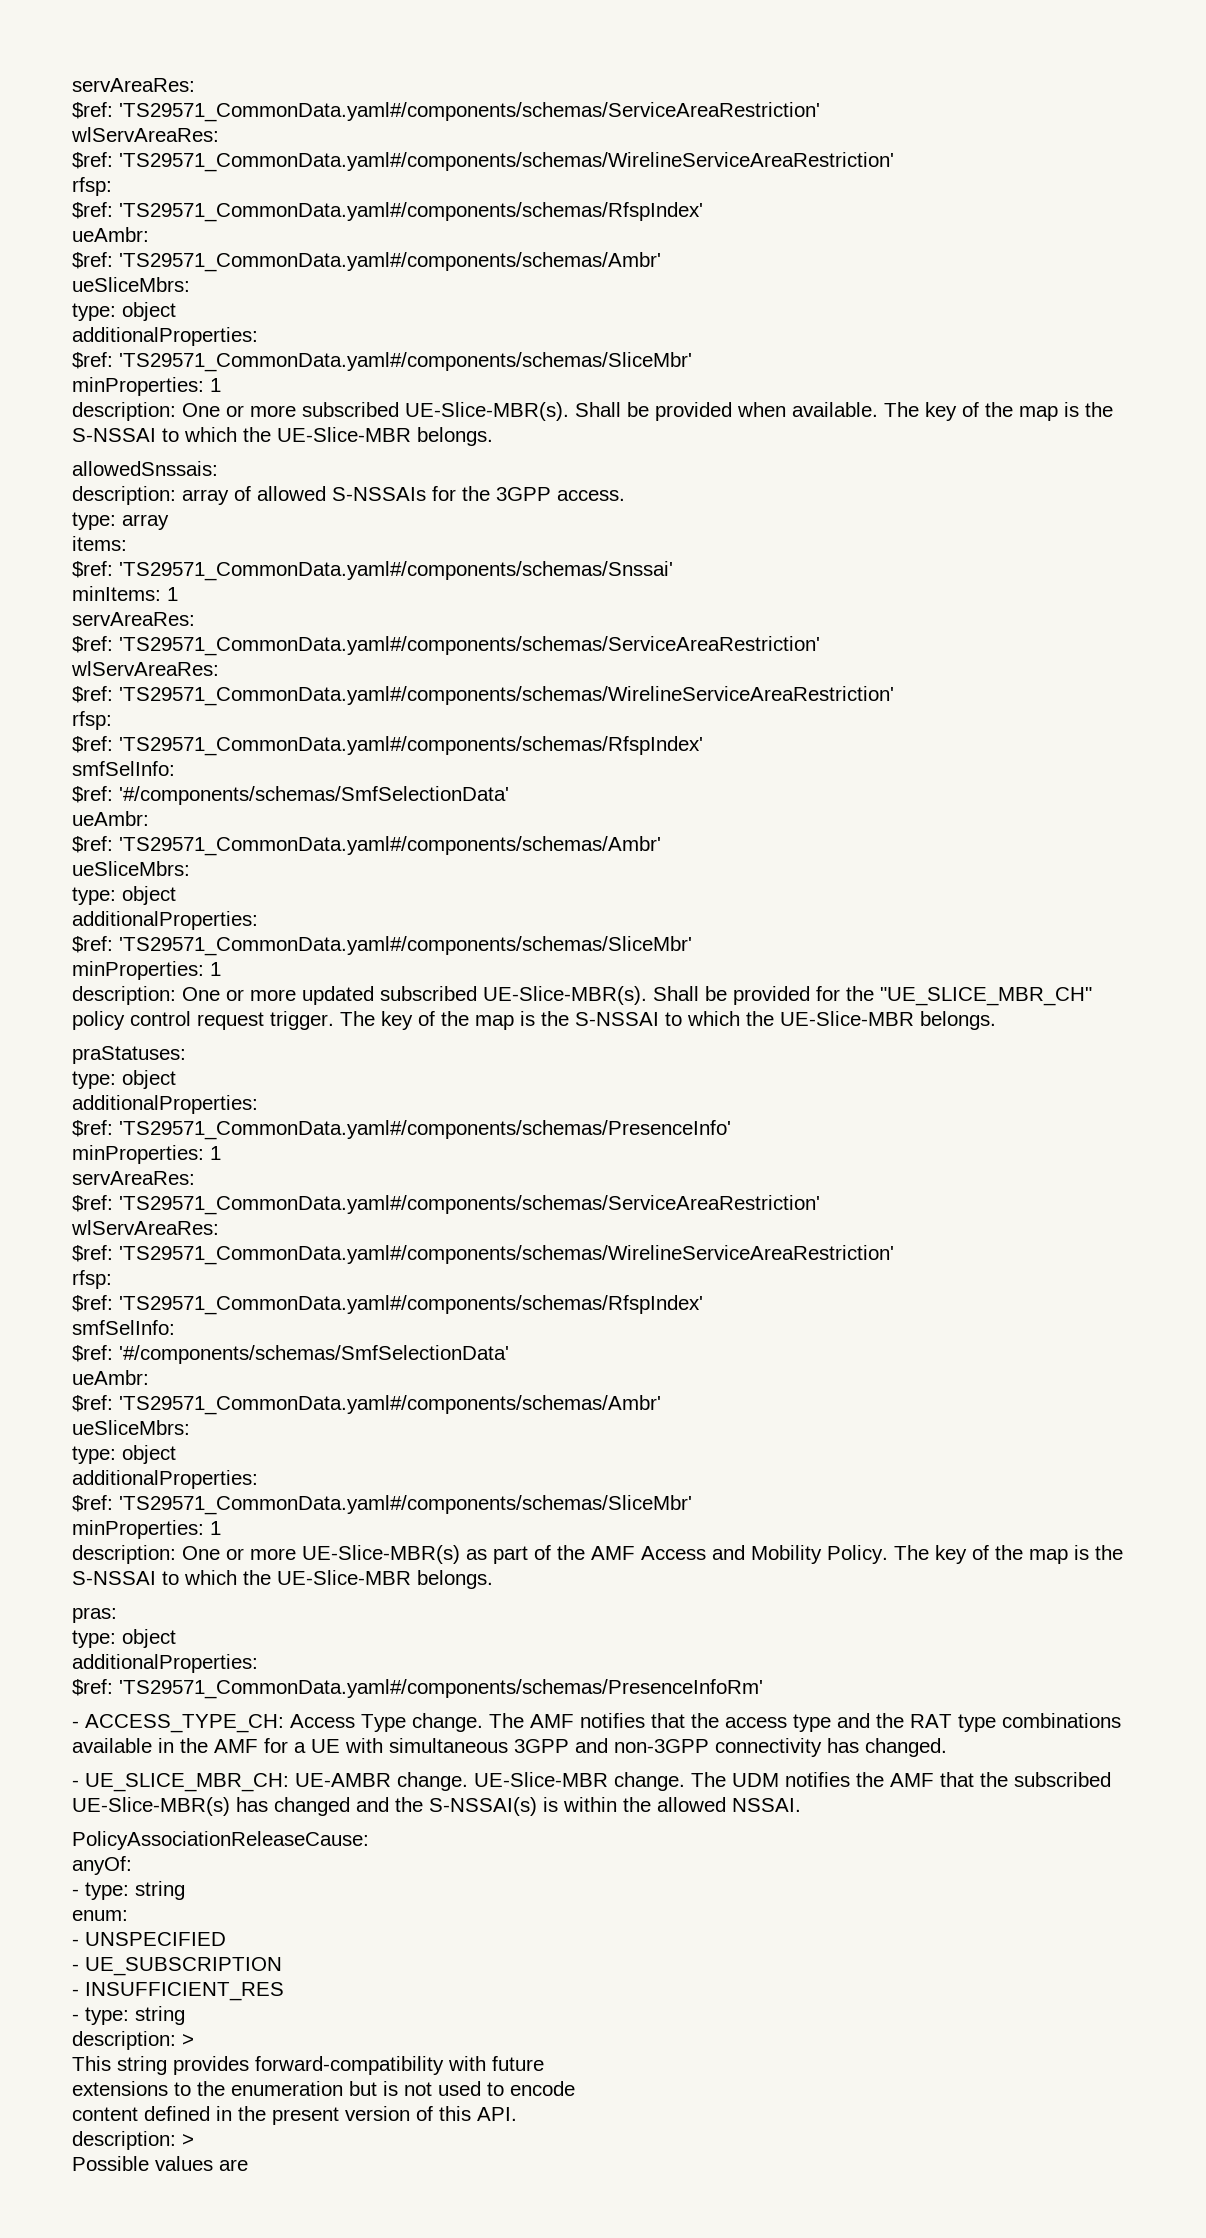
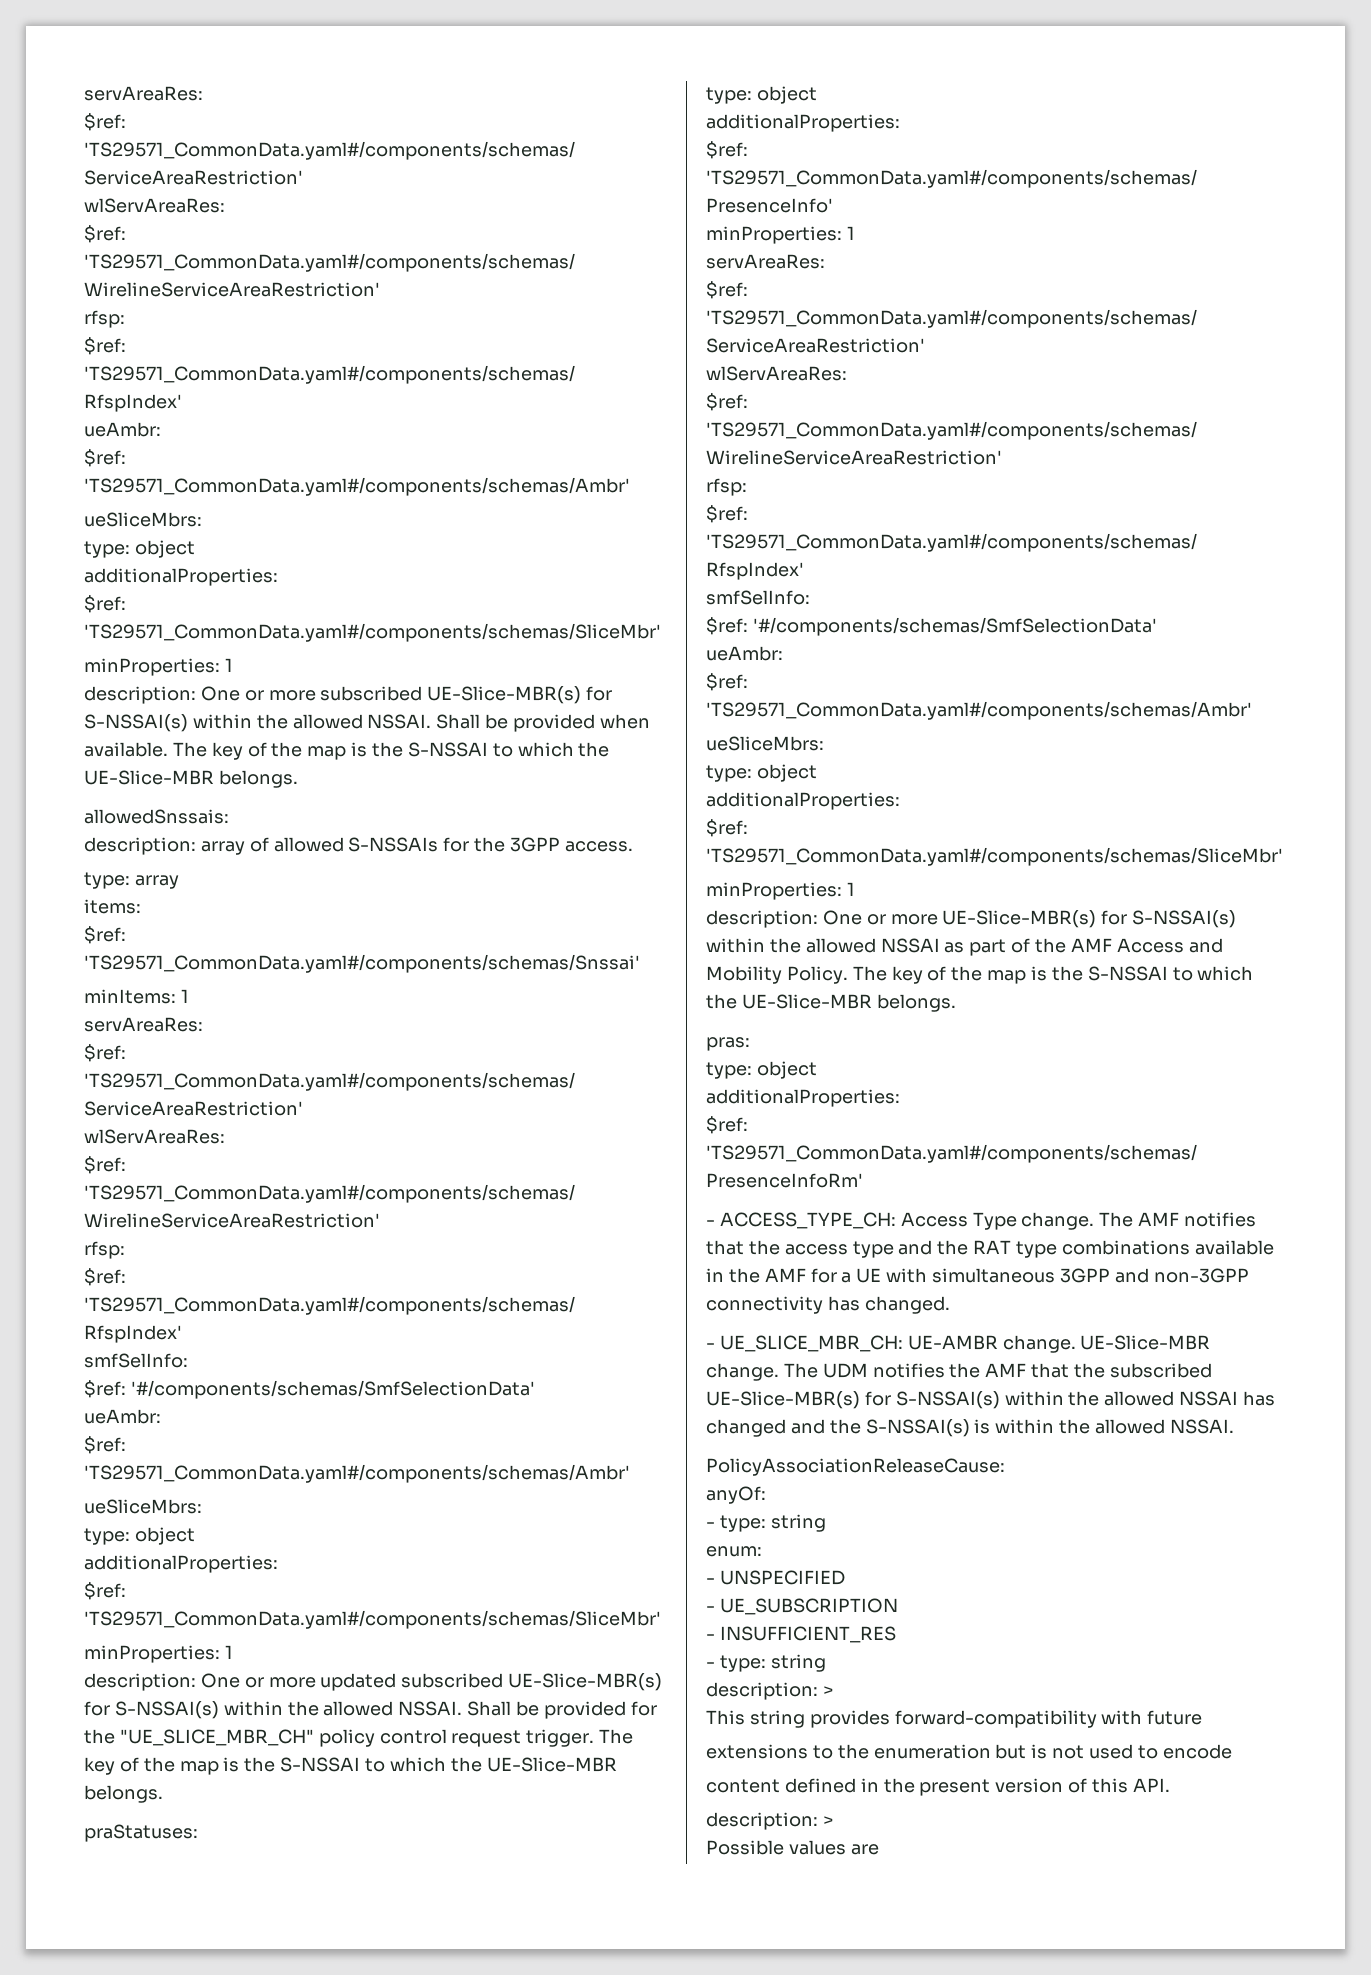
- description: One or more subscribed UE-Slice-MBR(s).
+ description: One or more subscribed UE-Slice-MBR(s) for S-NSSAI(s) within the allowed NSSAI.
- description: One or more updated subscribed UE-Slice-MBR(s).
+ description: One or more updated subscribed UE-Slice-MBR(s) for S-NSSAI(s) within the allowed NSSAI.
- description: One or more UE-Slice-MBR(s) as part of the AMF Access and Mobility Policy.
+ description: One or more UE-Slice-MBR(s) for S-NSSAI(s) within the allowed NSSAI as part of the AMF Access and Mobility Policy.
- The UDM notifies the AMF that the subscribed UE-Slice-MBR(s) has changed and the S-NSSAI(s) is within the allowed NSSAI.
+ The UDM notifies the AMF that the subscribed UE-Slice-MBR(s) for S-NSSAI(s) within the allowed NSSAI has changed and the S-NSSAI(s) is within the allowed NSSAI.

